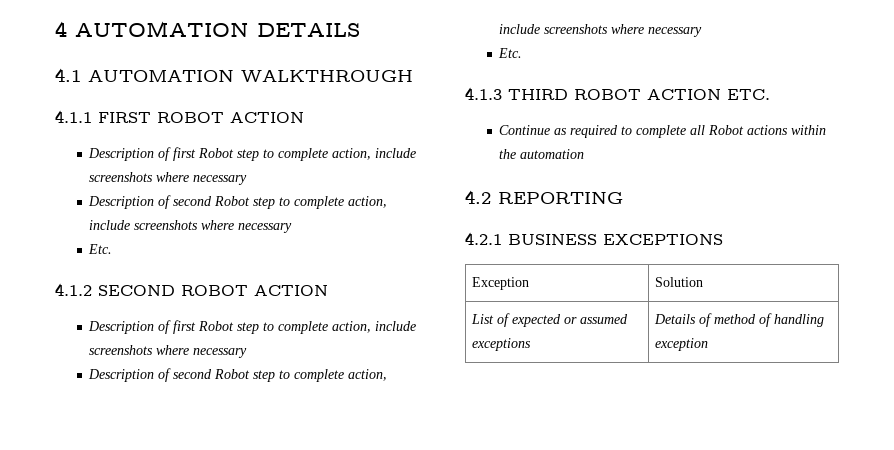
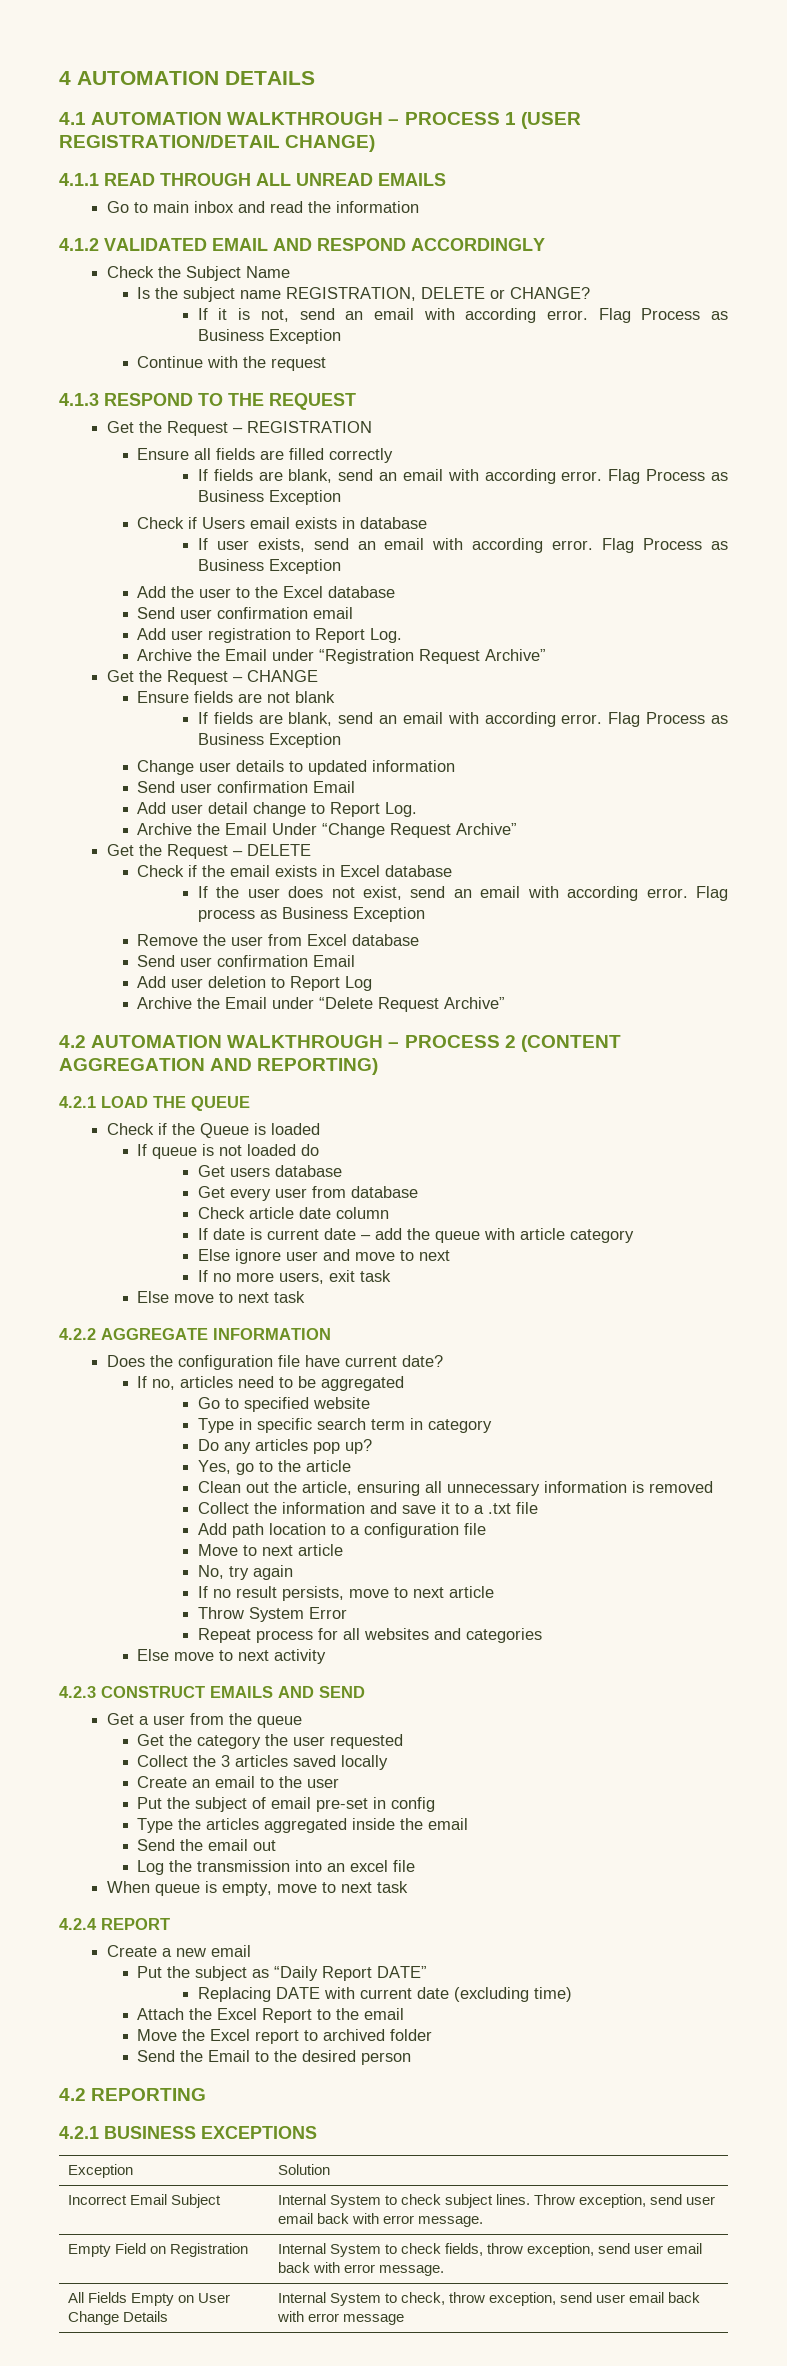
- 4.1 AUTOMATION WALKTHROUGH
- 4.1.1 FIRST ROBOT ACTION
- Description of first Robot step to complete action, include screenshots where necessary
- Description of second Robot step to complete action, include screenshots where necessary
- Etc.
- 4.1.2 SECOND ROBOT ACTION
- Description of first Robot step to complete action, include screenshots where necessary
- Description of second Robot step to complete action, include screenshots where necessary
- Etc.
- 4.1.3 THIRD ROBOT ACTION ETC.
- Continue as required to complete all Robot actions within the automation
+ 4.1 AUTOMATION WALKTHROUGH – PROCESS 1 (USER REGISTRATION/DETAIL CHANGE)
+ 4.1.1 READ THROUGH ALL UNREAD EMAILS
+ Go to main inbox and read the information
+ 4.1.2 VALIDATED EMAIL AND RESPOND ACCORDINGLY
+ Check the Subject Name
+ Is the subject name REGISTRATION, DELETE or CHANGE?
+ If it is not, send an email with according error. Flag Process as Business Exception
+ Continue with the request
+ 4.1.3 RESPOND TO THE REQUEST
+ Get the Request – REGISTRATION
+ Ensure all fields are filled correctly
+ If fields are blank, send an email with according error. Flag Process as Business Exception
+ Check if Users email exists in database
+ If user exists, send an email with according error. Flag Process as Business Exception
+ Add the user to the Excel database
+ Send user confirmation email
+ Add user registration to Report Log.
+ Archive the Email under “Registration Request Archive”
+ Get the Request – CHANGE
+ Ensure fields are not blank
+ If fields are blank, send an email with according error. Flag Process as Business Exception
+ Change user details to updated information
+ Send user confirmation Email
+ Add user detail change to Report Log.
+ Archive the Email Under “Change Request Archive”
+ Get the Request – DELETE
+ Check if the email exists in Excel database
+ If the user does not exist, send an email with according error. Flag process as Business Exception
+ Remove the user from Excel database
+ Send user confirmation Email
+ Add user deletion to Report Log
+ Archive the Email under “Delete Request Archive”
+ 4.2 AUTOMATION WALKTHROUGH – PROCESS 2 (CONTENT AGGREGATION AND REPORTING)
+ 4.2.1 LOAD THE QUEUE
+ Check if the Queue is loaded
+ If queue is not loaded do
+ Get users database
+ Get every user from database
+ Check article date column
+ If date is current date – add the queue with article category
+ Else ignore user and move to next
+ If no more users, exit task
+ Else move to next task
+ 4.2.2 AGGREGATE INFORMATION
+ Does the configuration file have current date?
+ If no, articles need to be aggregated
+ Go to specified website
+ Type in specific search term in category
+ Do any articles pop up?
+ Yes, go to the article
+ Clean out the article, ensuring all unnecessary information is removed
+ Collect the information and save it to a .txt file
+ Add path location to a configuration file
+ Move to next article
+ No, try again
+ If no result persists, move to next article
+ Throw System Error
+ Repeat process for all websites and categories
+ Else move to next activity
+ 4.2.3 CONSTRUCT EMAILS AND SEND
+ Get a user from the queue
+ Get the category the user requested
+ Collect the 3 articles saved locally
+ Create an email to the user
+ Put the subject of email pre-set in config
+ Type the articles aggregated inside the email
+ Send the email out
+ Log the transmission into an excel file
+ When queue is empty, move to next task
+ 4.2.4 REPORT
+ Create a new email
+ Put the subject as “Daily Report DATE”
+ Replacing DATE with current date (excluding time)
+ Attach the Excel Report to the email
+ Move the Excel report to archived folder
+ Send the Email to the desired person
- List of expected or assumed exceptions | Details of method of handling exception
+ Incorrect Email Subject | Internal System to check subject lines. Throw exception, send user email back with error message.
+ Empty Field on Registration | Internal System to check fields, throw exception, send user email back with error message.
+ All Fields Empty on User Change Details | Internal System to check, throw exception, send user email back with error message

